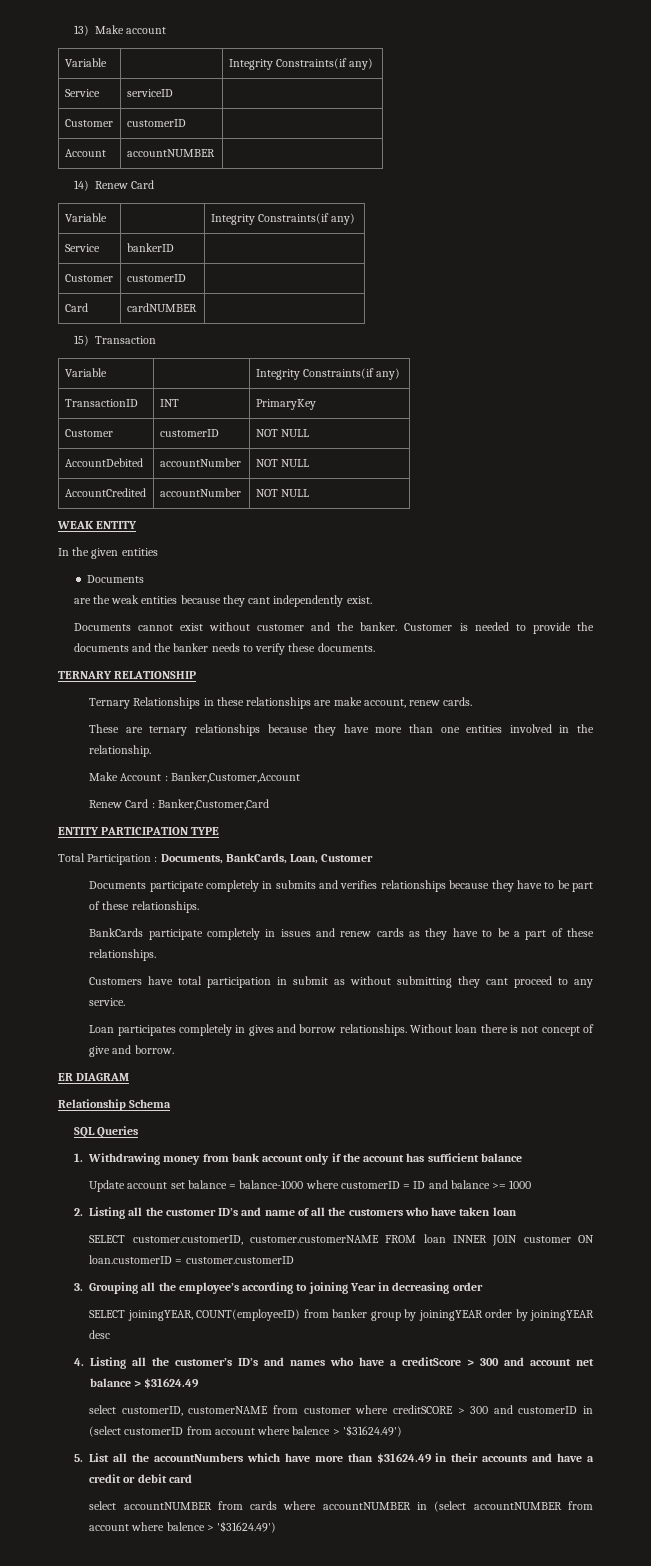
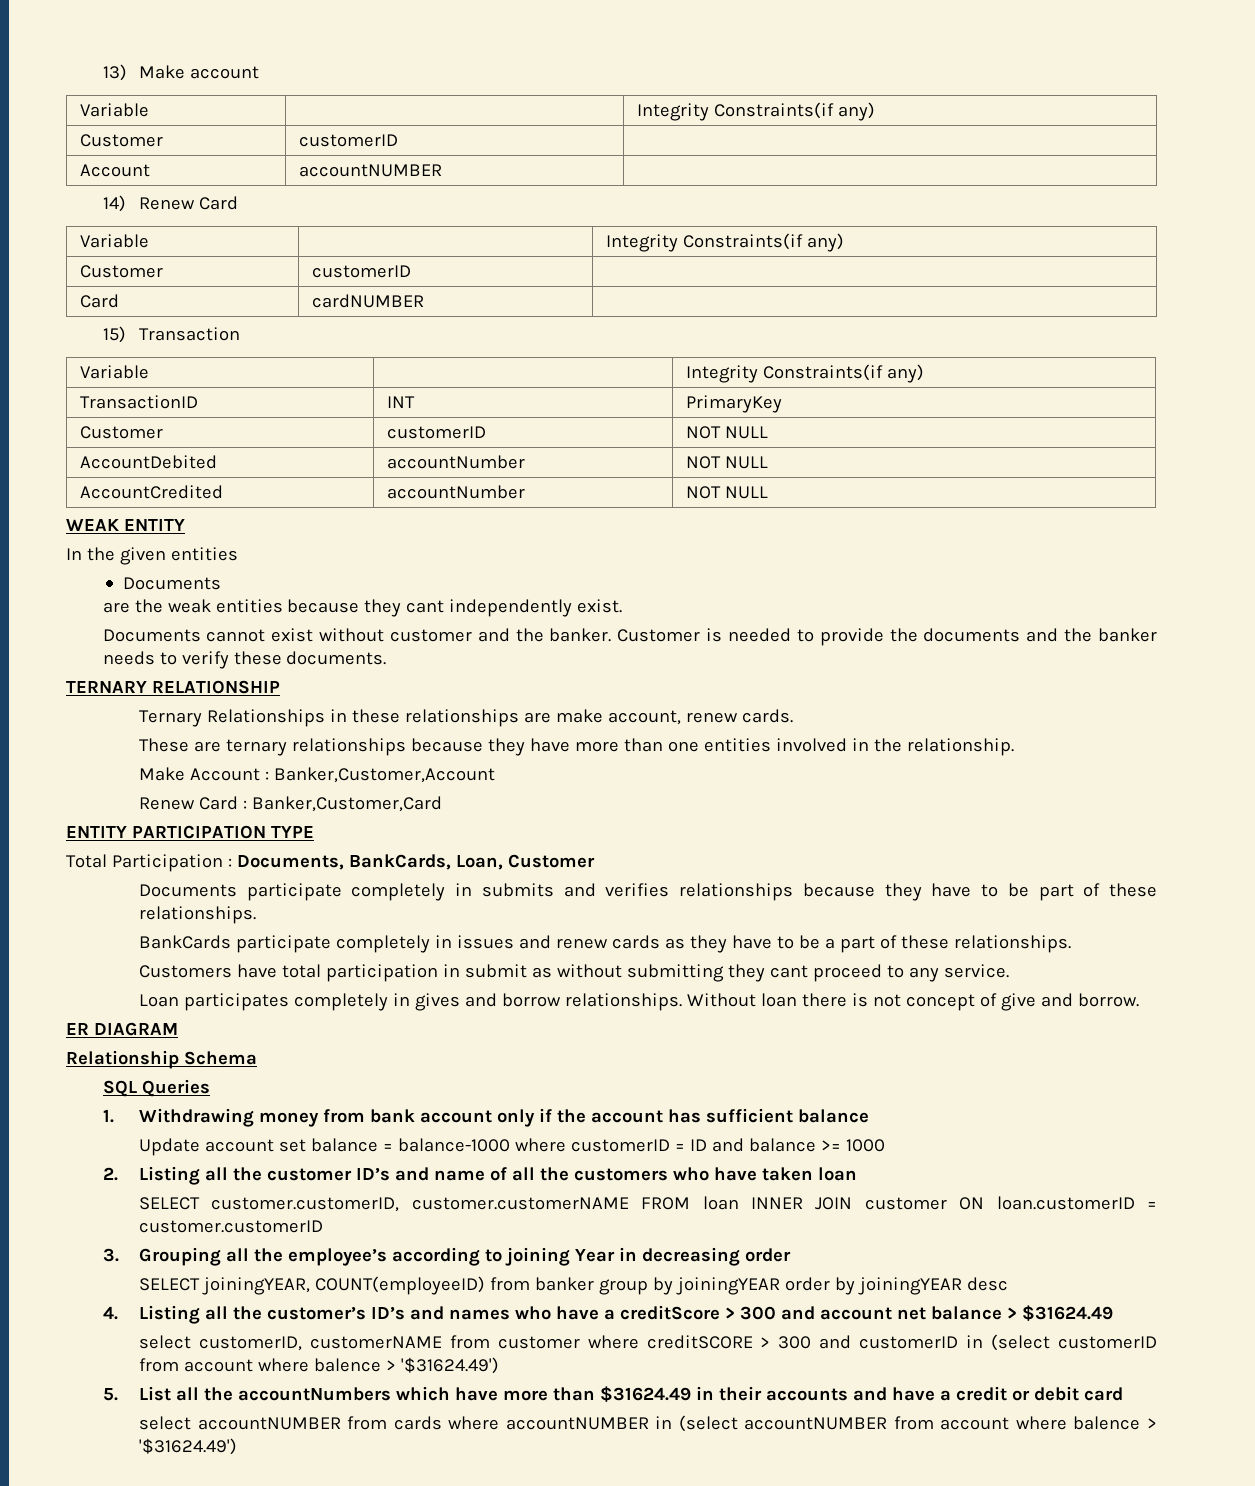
- Service | serviceID |
- Service | bankerID |

